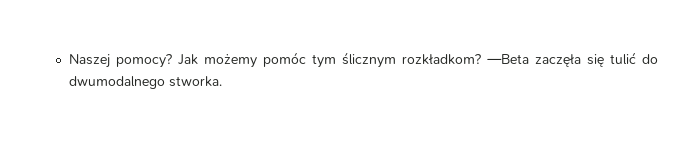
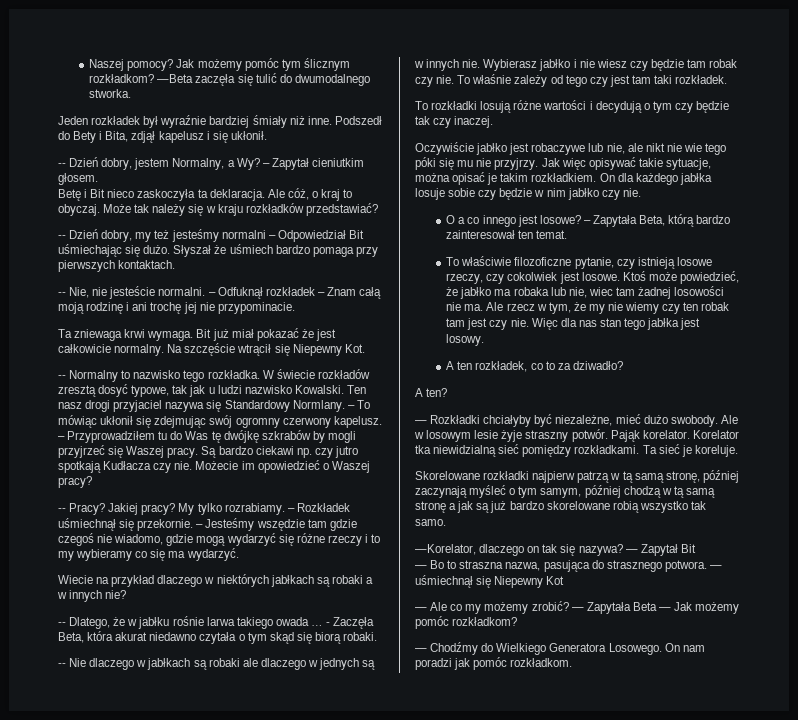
+ Jeden rozkładek był wyraźnie bardziej śmiały niż inne. Podszedł do Bety i Bita, zdjął kapelusz i się ukłonił.
+ -- Dzień dobry, jestem Normalny, a Wy? – Zapytał cieniutkim głosem.
+ Betę i Bit nieco zaskoczyła ta deklaracja. Ale cóż, o kraj to obyczaj. Może tak należy się w kraju rozkładków przedstawiać?
+ -- Dzień dobry, my też jesteśmy normalni – Odpowiedział Bit uśmiechając się dużo. Słyszał że uśmiech bardzo pomaga przy pierwszych kontaktach.
+ -- Nie, nie jesteście normalni. – Odfuknął rozkładek – Znam całą moją rodzinę i ani trochę jej nie przypominacie.
+ Ta zniewaga krwi wymaga. Bit już miał pokazać że jest całkowicie normalny. Na szczęście wtrącił się Niepewny Kot.
+ -- Normalny to nazwisko tego rozkładka. W świecie rozkładów zresztą dosyć typowe, tak jak u ludzi nazwisko Kowalski. Ten nasz drogi przyjaciel nazywa się Standardowy Normlany. – To mówiąc ukłonił się zdejmując swój ogromny czerwony kapelusz. – Przyprowadziłem tu do Was tę dwójkę szkrabów by mogli przyjrzeć się Waszej pracy. Są bardzo ciekawi np. czy jutro spotkają Kudłacza czy nie. Możecie im opowiedzieć o Waszej pracy?
+ -- Pracy? Jakiej pracy? My tylko rozrabiamy. – Rozkładek uśmiechnął się przekornie. – Jesteśmy wszędzie tam gdzie czegoś nie wiadomo, gdzie mogą wydarzyć się różne rzeczy i to my wybieramy co się ma wydarzyć.
+ Wiecie na przykład dlaczego w niektórych jabłkach są robaki a w innych nie?
+ -- Dlatego, że w jabłku rośnie larwa takiego owada … - Zaczęła Beta, która akurat niedawno czytała o tym skąd się biorą robaki.
+ -- Nie dlaczego w jabłkach są robaki ale dlaczego w jednych są w innych nie. Wybierasz jabłko i nie wiesz czy będzie tam robak czy nie. To właśnie zależy od tego czy jest tam taki rozkładek.
+ To rozkładki losują różne wartości i decydują o tym czy będzie tak czy inaczej.
+ Oczywiście jabłko jest robaczywe lub nie, ale nikt nie wie tego póki się mu nie przyjrzy. Jak więc opisywać takie sytuacje, można opisać je takim rozkładkiem. On dla każdego jabłka losuje sobie czy będzie w nim jabłko czy nie.
+ O a co innego jest losowe? – Zapytała Beta, którą bardzo zainteresował ten temat.
+ To właściwie filozoficzne pytanie, czy istnieją losowe rzeczy, czy cokolwiek jest losowe. Ktoś może powiedzieć, że jabłko ma robaka lub nie, wiec tam żadnej losowości nie ma. Ale rzecz w tym, że my nie wiemy czy ten robak tam jest czy nie. Więc dla nas stan tego jabłka jest losowy.
+ A ten rozkładek, co to za dziwadło?
+ A ten?
+ — Rozkładki chciałyby być niezależne, mieć dużo swobody. Ale w losowym lesie żyje straszny potwór. Pająk korelator. Korelator tka niewidzialną sieć pomiędzy rozkładkami. Ta sieć je koreluje.
+ Skorelowane rozkładki najpierw patrzą w tą samą stronę, później zaczynają myśleć o tym samym, później chodzą w tą samą stronę a jak są już bardzo skorelowane robią wszystko tak samo.
+ —Korelator, dlaczego on tak się nazywa? — Zapytał Bit
+ — Bo to straszna nazwa, pasująca do strasznego potwora. — uśmiechnął się Niepewny Kot
+ — Ale co my możemy zrobić? — Zapytała Beta — Jak możemy pomóc rozkładkom?
+ — Chodźmy do Wielkiego Generatora Losowego. On nam poradzi jak pomóc rozkładkom.

